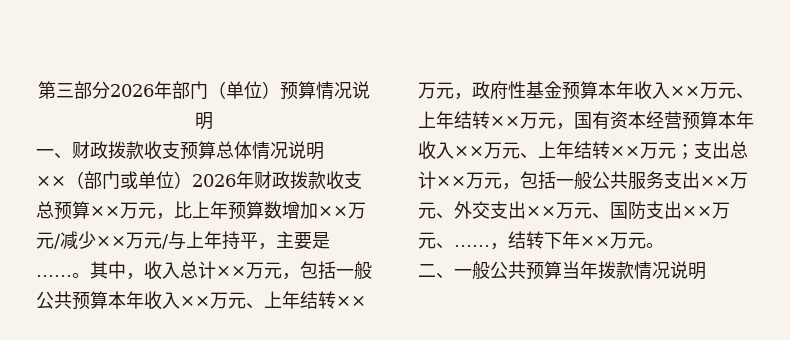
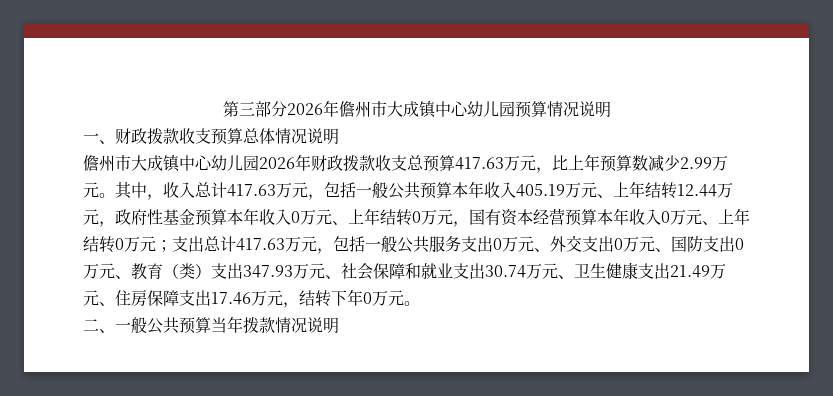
- 第三部分2026年部门（单位）预算情况说明
+ 第三部分2026年儋州市大成镇中心幼儿园预算情况说明
- ××（部门或单位）2026年财政拨款收支总预算××万元，比上年预算数增加××万元/减少××万元/与上年持平，主要是……。
+ 儋州市大成镇中心幼儿园2026年财政拨款收支总预算417.63万元，比上年预算数减少2.99万元。
- 其中，收入总计××万元，包括一般公共预算本年收入××万元、上年结转××万元，政府性基金预算本年收入××万元、上年结转××万元，国有资本经营预算本年收入××万元、上年结转××万元；支出总计××万元，包括一般公共服务支出××万元、外交支出××万元、国防支出××万元、……，结转下年××万元。
+ 其中，收入总计417.63万元，包括一般公共预算本年收入405.19万元、上年结转12.44万元，政府性基金预算本年收入0万元、上年结转0万元，国有资本经营预算本年收入0万元、上年结转0万元；支出总计417.63万元，包括一般公共服务支出0万元、外交支出0万元、国防支出0万元、教育（类）支出347.93万元、社会保障和就业支出30.74万元、卫生健康支出21.49万元、住房保障支出17.46万元，结转下年0万元。

